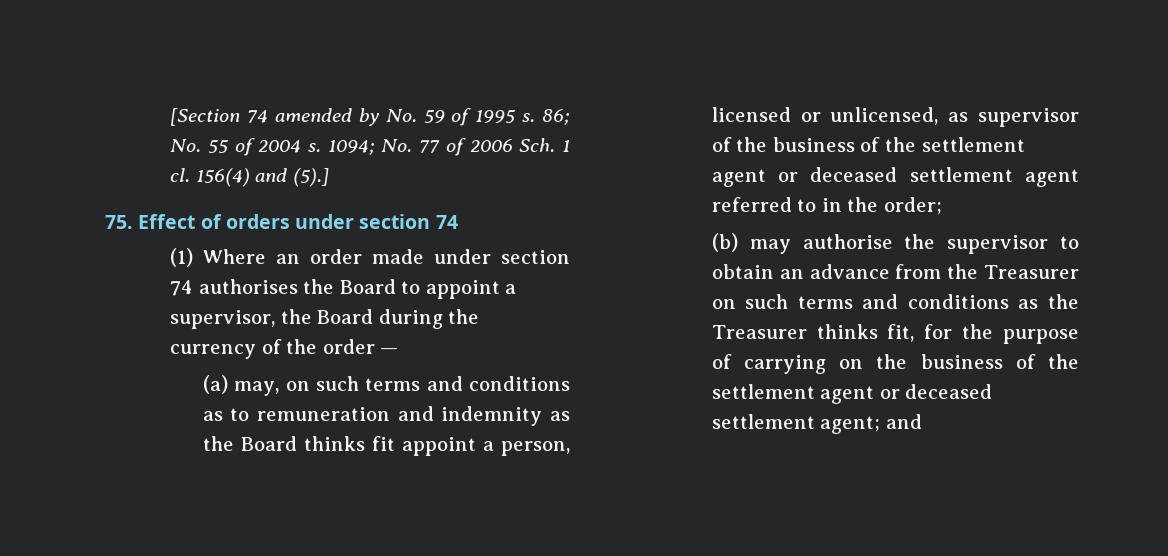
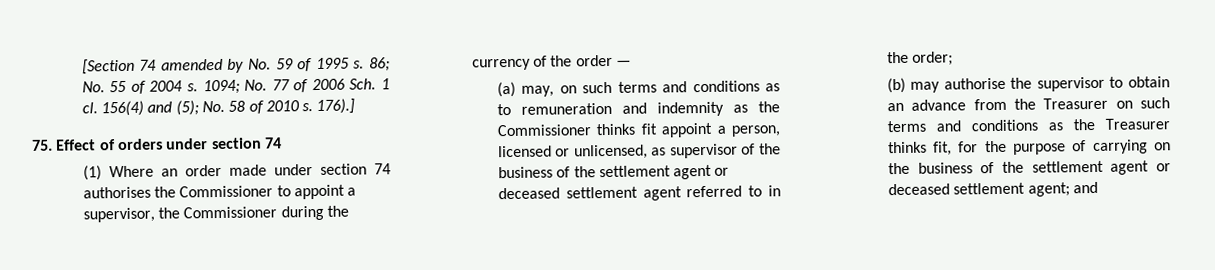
- 156(4) and (5).]
+ 156(4) and (5); No. 58 of 2010 s. 176).]
- (1) Where an order made under section 74 authorises the Board to appoint a supervisor, the Board during the currency of the order —
+ (1) Where an order made under section 74 authorises the Commissioner to appoint a supervisor, the Commissioner during the currency of the order —
- (a) may, on such terms and conditions as to remuneration and indemnity as the Board thinks fit appoint a person, licensed or unlicensed, as supervisor of the business of the settlement agent or deceased settlement agent referred to in the order;
+ (a) may, on such terms and conditions as to remuneration and indemnity as the Commissioner thinks fit appoint a person, licensed or unlicensed, as supervisor of the business of the settlement agent or deceased settlement agent referred to in the order;

